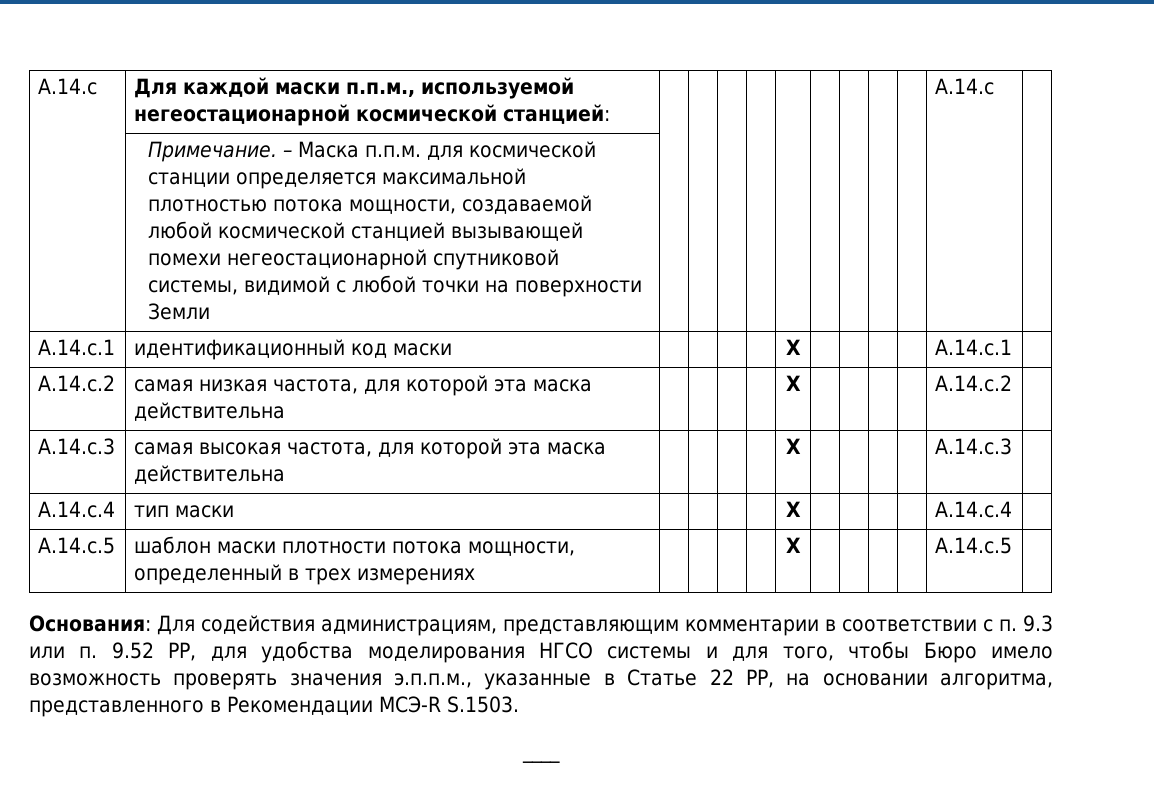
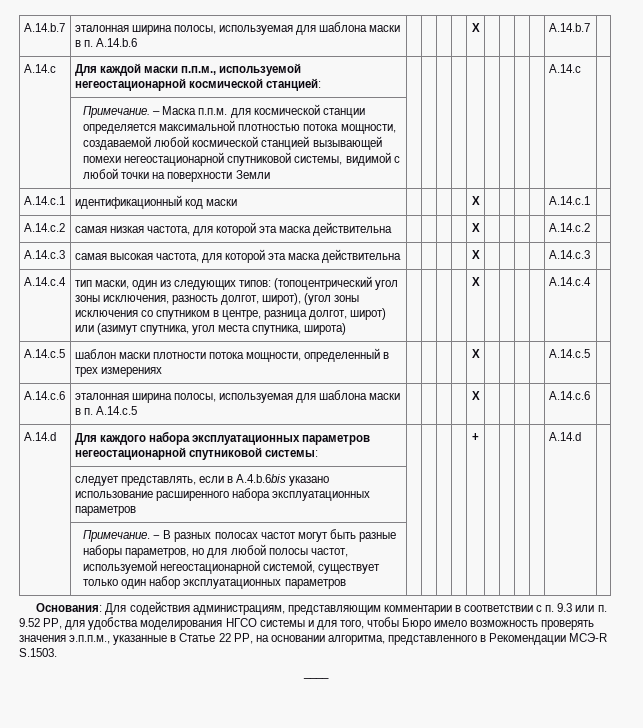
+ A.14.b.7 | эталонная ширина полосы, используемая для шаблона маски в п. A.14.b.6 | | | | | X | | | | | A.14.b.7 |
- A.14.c.4 | тип маски | | | | | X | | | | | A.14.c.4 |
+ A.14.c.4 | тип маски, один из следующих типов: (топоцентрический угол зоны исключения, разность долгот, широт), (угол зоны исключения со спутником в центре, разница долгот, широт) или (азимут спутника, угол места спутника, широта) | | | | | X | | | | | A.14.c.4 |
+ A.14.c.6 | эталонная ширина полосы, используемая для шаблона маски в п. A.14.c.5 | | | | | X | | | | | A.14.c.6 |
+ A.14.d | Для каждого набора эксплуатационных параметров негеостационарной спутниковой системы: | | | | | + | | | | | A.14.d |
+ | следует представлять, если в A.4.b.6bis указано использование расширенного набора эксплуатационных параметров | | | | | | | | | | |
+ | Примечание. − В разных полосах частот могут быть разные наборы параметров, но для любой полосы частот, используемой негеостационарной системой, существует только один набор эксплуатационных параметров | | | | | | | | | | |

